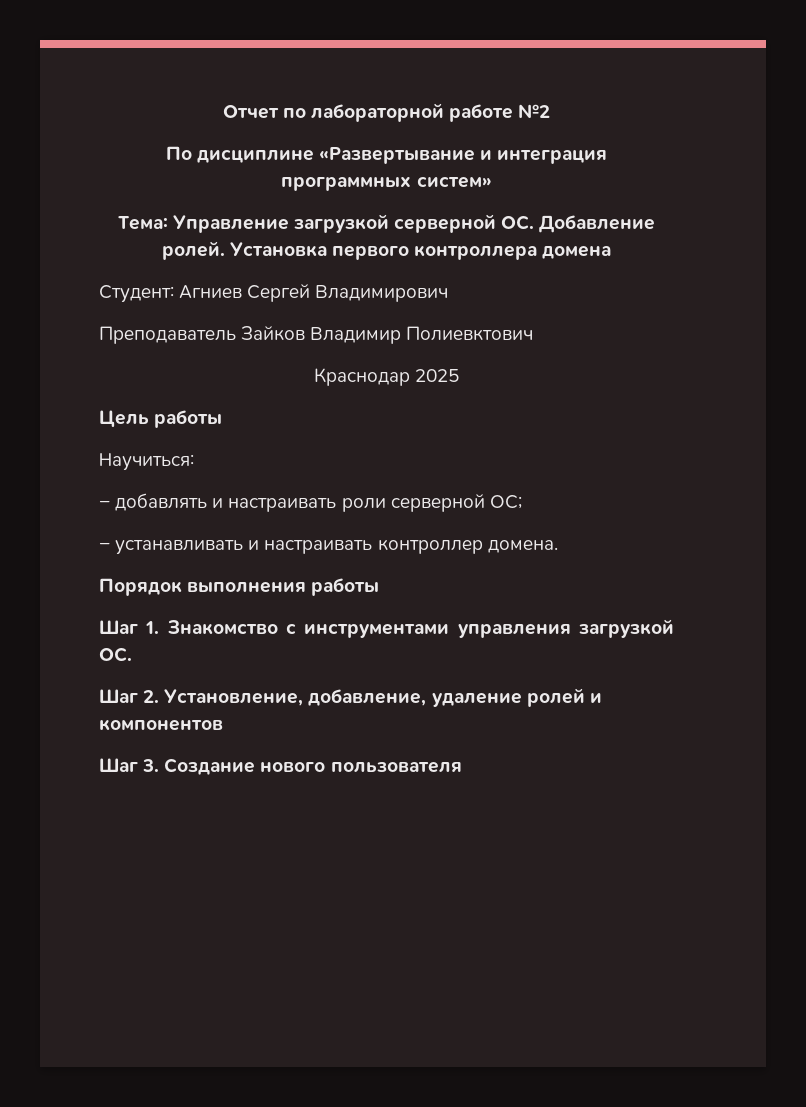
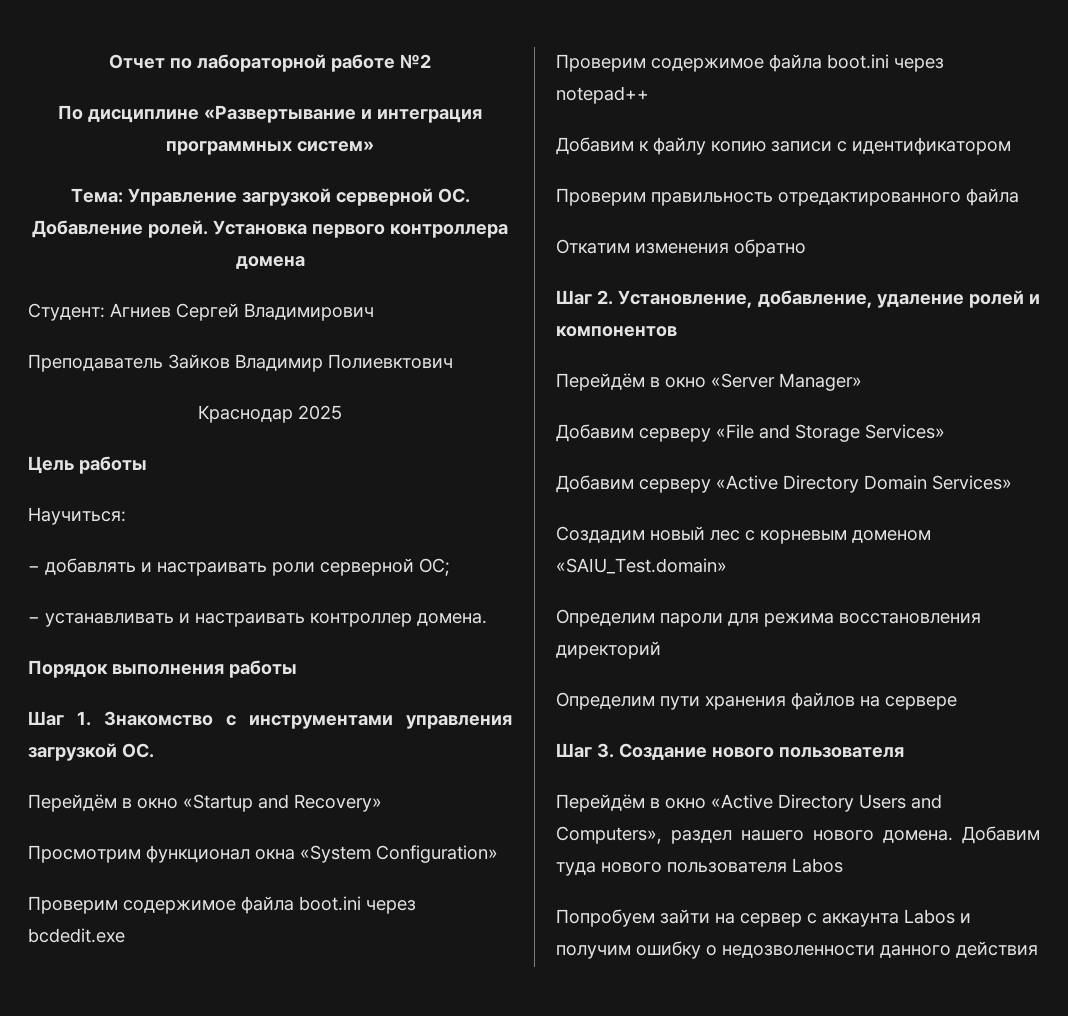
+ Перейдём в окно «Startup and Recovery»
+ Просмотрим функционал окна «System Configuration»
+ Проверим содержимое файла boot.ini через bcdedit.exe
+ Проверим содержимое файла boot.ini через notepad++
+ Добавим к файлу копию записи с идентификатором
+ Проверим правильность отредактированного файла
+ Откатим изменения обратно
+ Перейдём в окно «Server Manager»
+ Добавим серверу «File and Storage Services»
+ Добавим серверу «Active Directory Domain Services»
+ Создадим новый лес с корневым доменом «SAIU_Test.domain»
+ Определим пароли для режима восстановления директорий
+ Определим пути хранения файлов на сервере
+ Перейдём в окно «Active Directory Users and Computers», раздел нашего нового домена. Добавим туда нового пользователя Labos
+ Попробуем зайти на сервер с аккаунта Labos и получим ошибку о недозволенности данного действия

